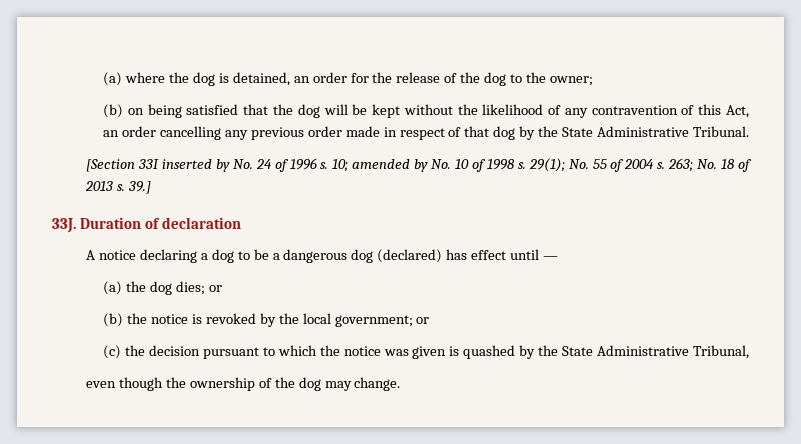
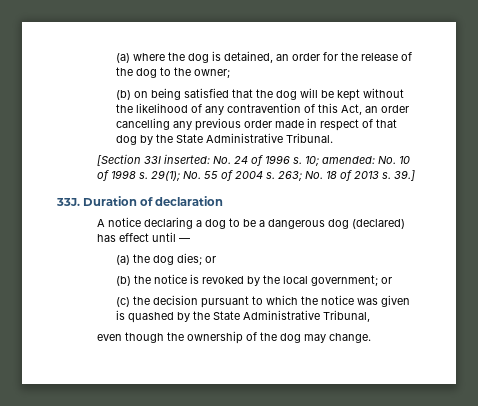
- [Section 33I inserted by No. 24 of 1996 s.
+ [Section 33I inserted: No. 24 of 1996 s.
- 10; amended by No. 10 of 1998 s.
+ 10; amended: No. 10 of 1998 s.

